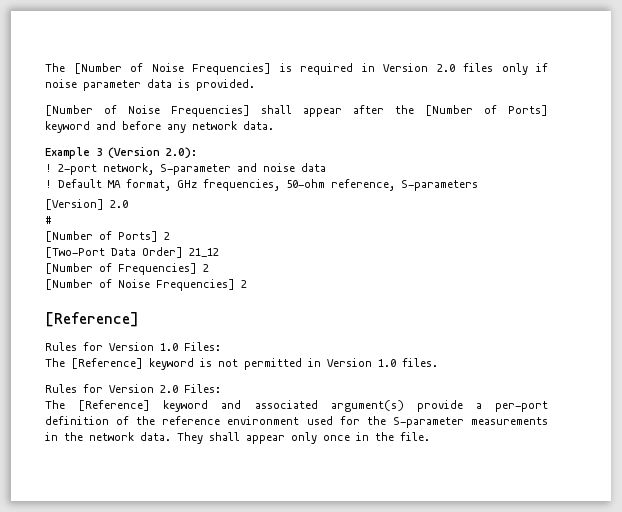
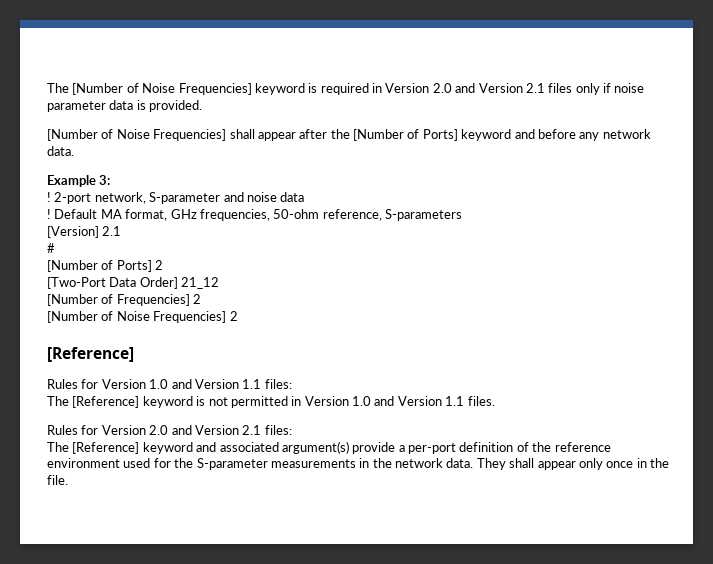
- The [Number of Noise Frequencies] is required in Version 2.0 files only if noise parameter data is provided.
+ The [Number of Noise Frequencies] keyword is required in Version 2.0 and Version 2.1 files only if noise parameter data is provided.
- Example 3 (Version 2.0):
+ Example 3:
- [Version] 2.0
+ [Version] 2.1
- Rules for Version 1.0 Files:
+ Rules for Version 1.0 and Version 1.1 files:
- The [Reference] keyword is not permitted in Version 1.0 files.
+ The [Reference] keyword is not permitted in Version 1.0 and Version 1.1 files.
- Rules for Version 2.0 Files:
+ Rules for Version 2.0 and Version 2.1 files:

